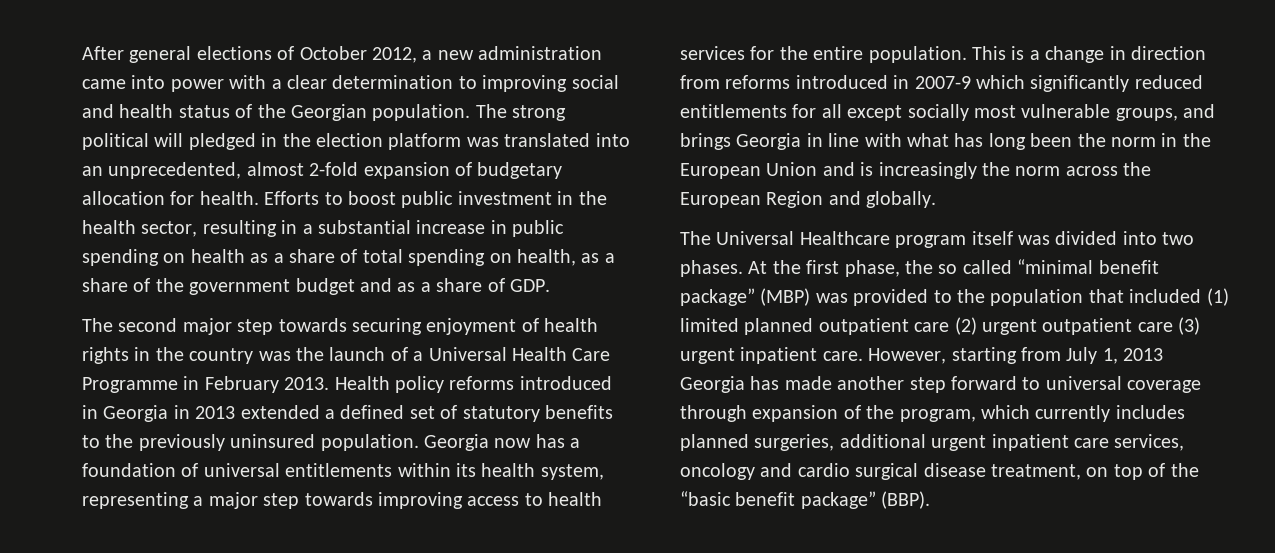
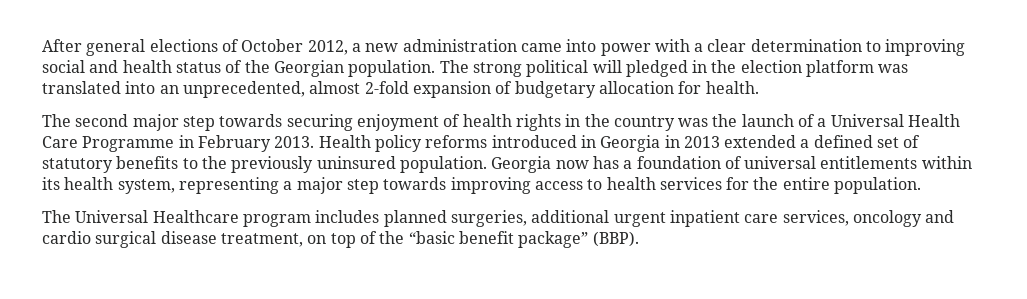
- Efforts to boost public investment in the health sector, resulting in a substantial increase in public spending on health as a share of total spending on health, as a share of the government budget and as a share of GDP.
- Georgia now has a foundation of universal entitlements within its health system, representing a major step towards improving access to health services for the entire population. This is a change in direction from reforms introduced in 2007-9 which significantly reduced entitlements for all except socially most vulnerable groups, and brings Georgia in line with what has long been the norm in the European Union and is increasingly the norm across the European Region and globally.
- The Universal Healthcare program itself was divided into two phases. At the first phase, the so called “minimal benefit package” (MBP) was provided to the population that included (1) limited planned outpatient care (2) urgent outpatient care (3) urgent inpatient care. However, starting from July 1, 2013 Georgia has made another step forward to universal coverage through expansion of the program, which currently includes planned surgeries, additional urgent inpatient care services, oncology and cardio surgical disease treatment, on top of the “basic benefit package” (BBP).
+ Georgia now has a foundation of universal entitlements within its health system, representing a major step towards improving access to health services for the entire population.
+ The Universal Healthcare program includes planned surgeries, additional urgent inpatient care services, oncology and cardio surgical disease treatment, on top of the “basic benefit package” (BBP).

